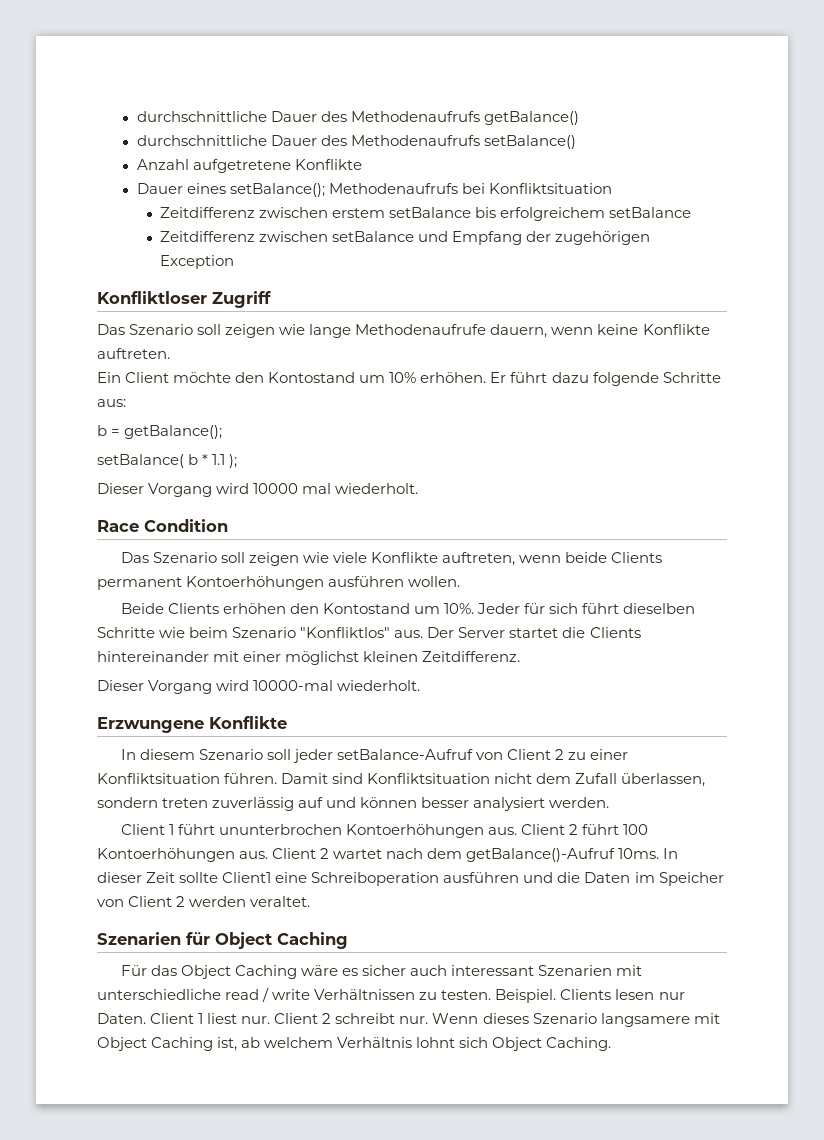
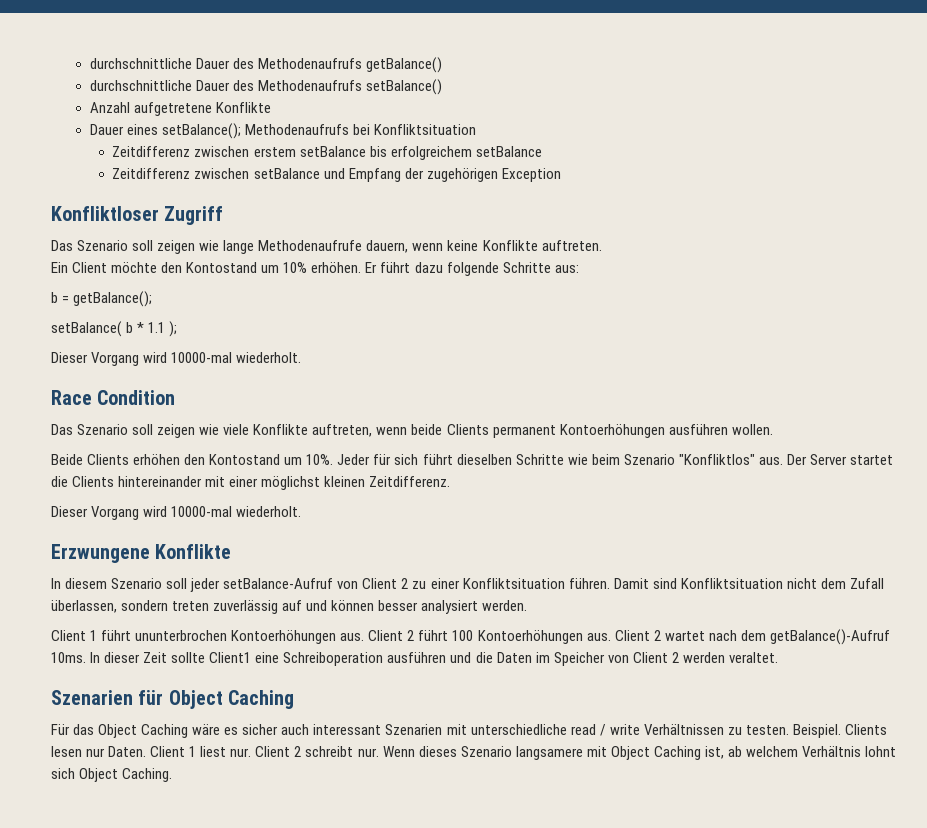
  setBalance( b * 1.1 );
- Dieser Vorgang wird 10000 mal wiederholt.
+ Dieser Vorgang wird 10000-mal wiederholt.

